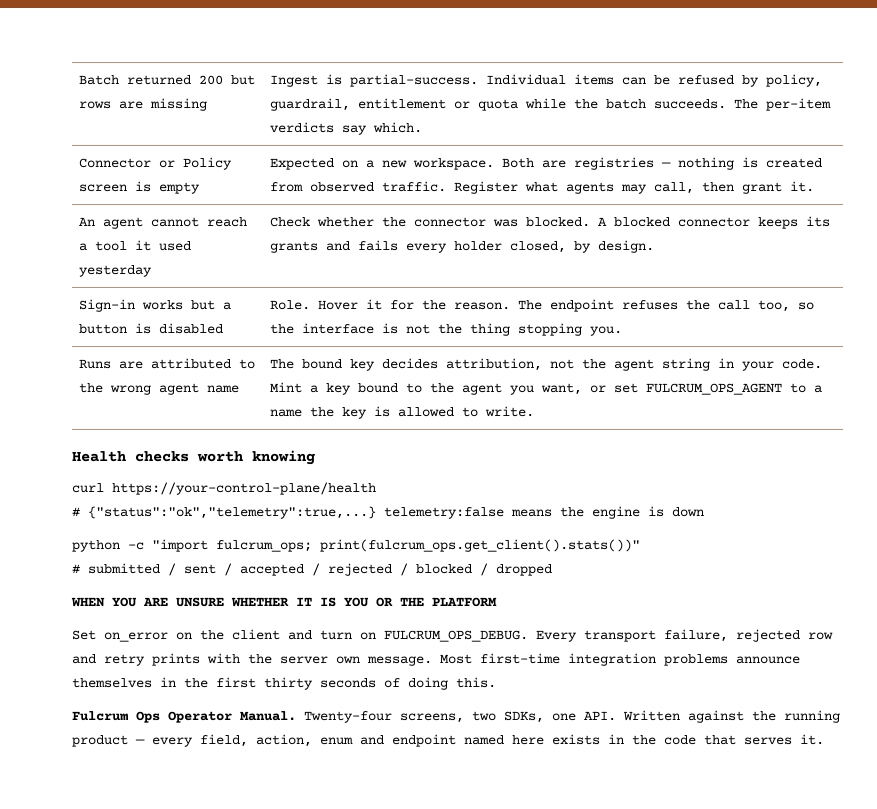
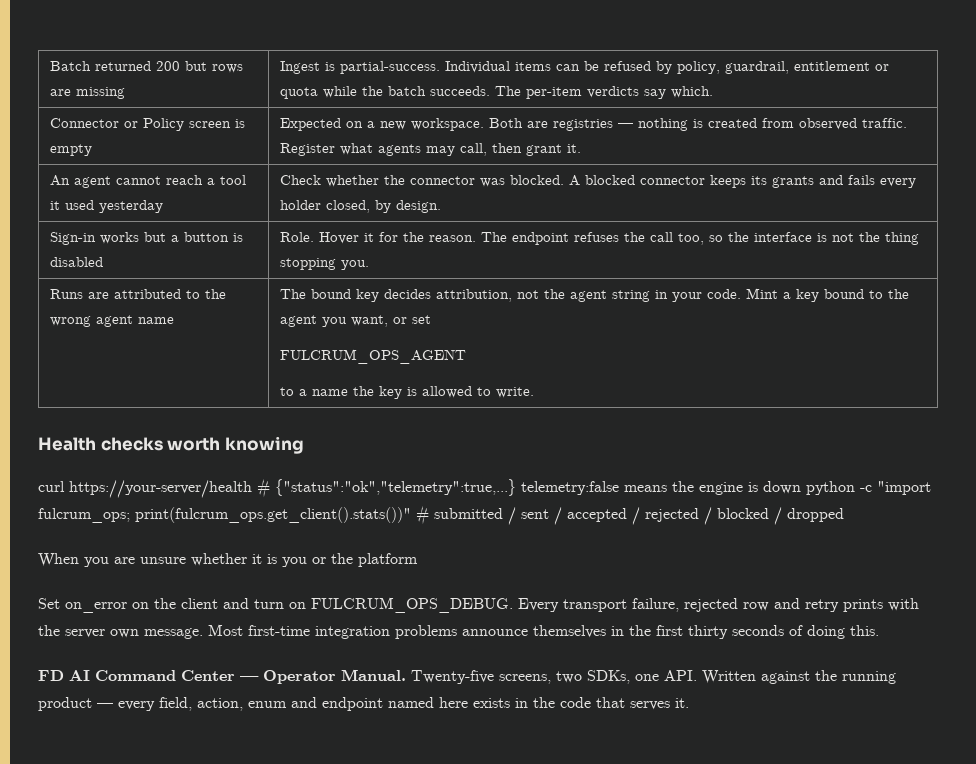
- Mint a key bound to the agent you want, or set FULCRUM_OPS_AGENT to a name the key is allowed to write.
+ Mint a key bound to the agent you want, or set
+ FULCRUM_OPS_AGENT
+ to a name the key is allowed to write.
- curl https://your-control-plane/health
- # {"status":"ok","telemetry":true,...} telemetry:false means the engine is down
- python -c "import fulcrum_ops; print(fulcrum_ops.get_client().stats())"
- # submitted / sent / accepted / rejected / blocked / dropped
+ curl https://your-server/health # {"status":"ok","telemetry":true,...} telemetry:false means the engine is down python -c "import fulcrum_ops; print(fulcrum_ops.get_client().stats())" # submitted / sent / accepted / rejected / blocked / dropped
- WHEN YOU ARE UNSURE WHETHER IT IS YOU OR THE PLATFORM
+ When you are unsure whether it is you or the platform
- Fulcrum Ops Operator Manual.
+ FD AI Command Center — Operator Manual.
- Twenty-four screens, two SDKs, one API. Written against the running product — every field, action, enum and endpoint named here exists in the code that serves it.
+ Twenty-five screens, two SDKs, one API. Written against the running product — every field, action, enum and endpoint named here exists in the code that serves it.

